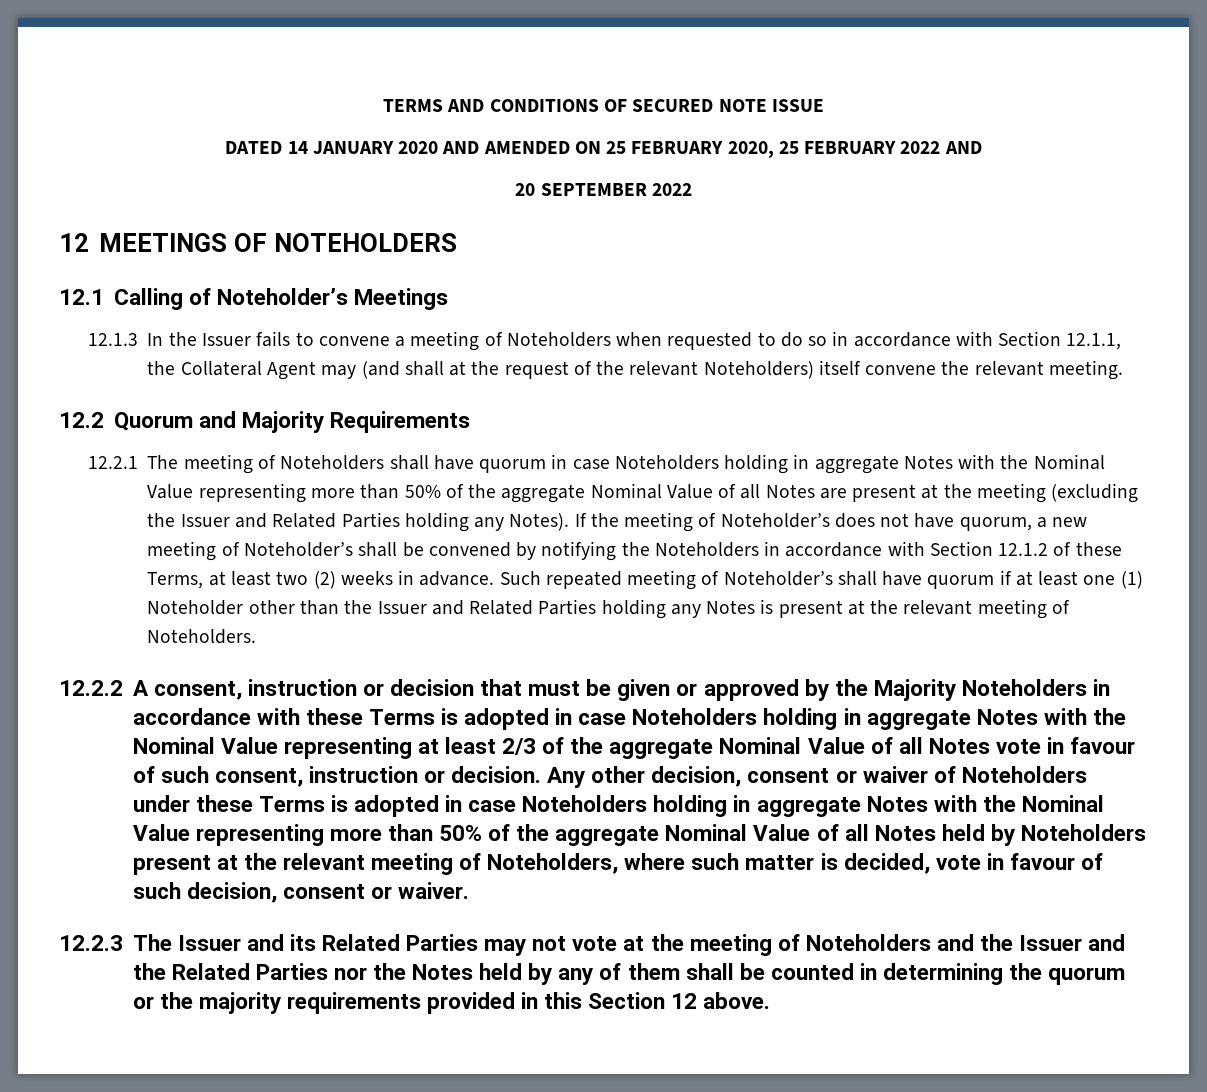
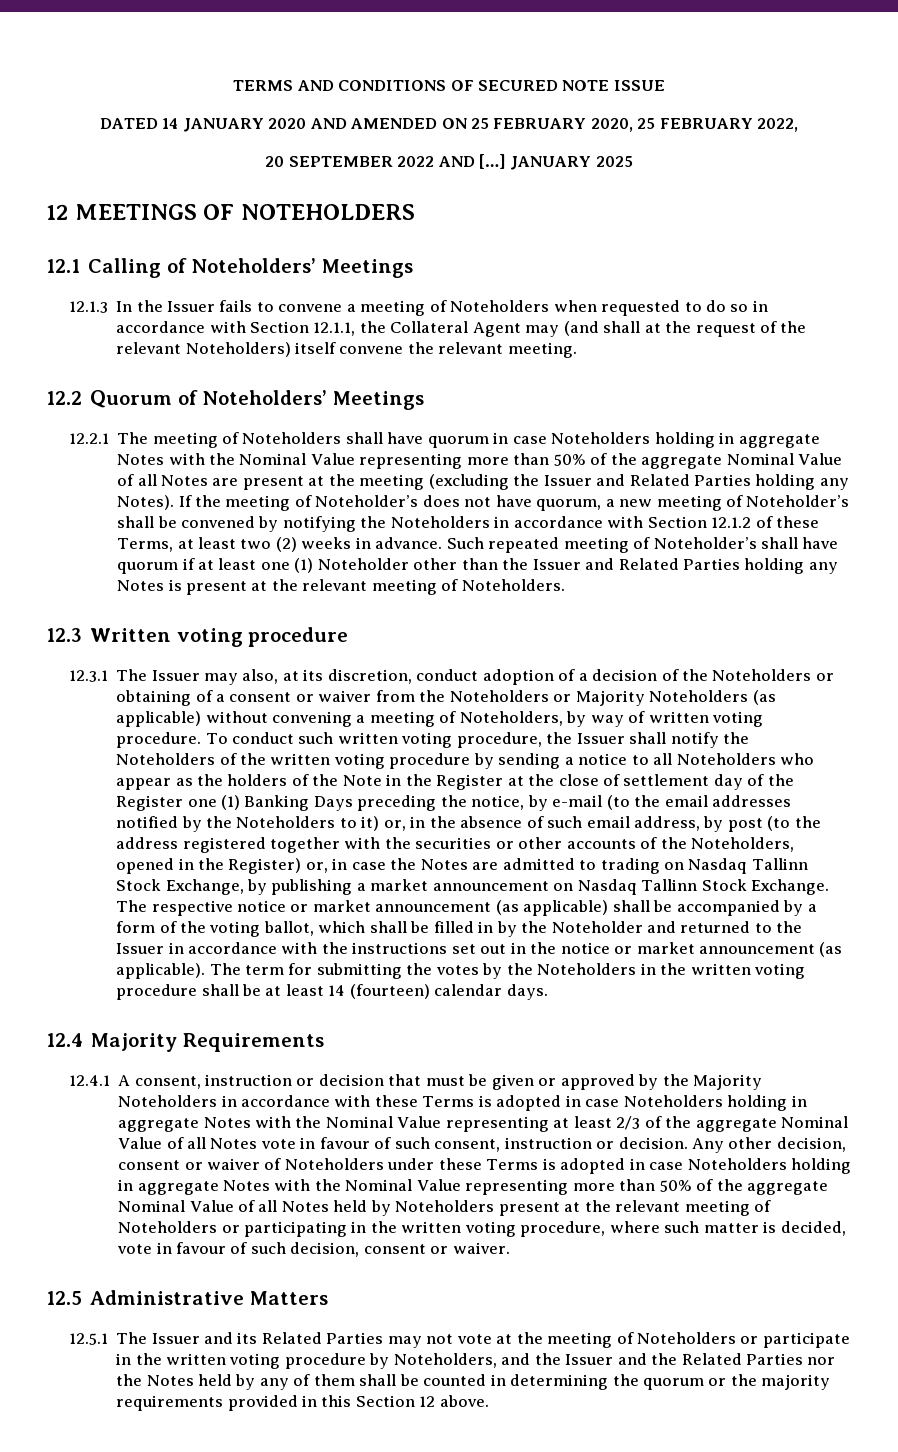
- DATED 14 JANUARY 2020 AND AMENDED ON 25 FEBRUARY 2020, 25 FEBRUARY 2022 AND
+ DATED 14 JANUARY 2020 AND AMENDED ON 25 FEBRUARY 2020, 25 FEBRUARY 2022,
- 20 SEPTEMBER 2022
+ 20 SEPTEMBER 2022 AND […] JANUARY 2025
- 12.1 Calling of Noteholder’s Meetings
+ 12.1 Calling of Noteholders’ Meetings
- 12.2 Quorum and Majority Requirements
+ 12.2 Quorum of Noteholders’ Meetings
- 12.2.2 A consent, instruction or decision that must be given or approved by the Majority Noteholders in accordance with these Terms is adopted in case Noteholders holding in aggregate Notes with the Nominal Value representing at least 2/3 of the aggregate Nominal Value of all Notes vote in favour of such consent, instruction or decision.
+ 12.3 Written voting procedure
+ 12.3.1 The Issuer may also, at its discretion, conduct adoption of a decision of the Noteholders or obtaining of a consent or waiver from the Noteholders or Majority Noteholders (as applicable) without convening a meeting of Noteholders, by way of written voting procedure. To conduct such written voting procedure, the Issuer shall notify the Noteholders of the written voting procedure by sending a notice to all Noteholders who appear as the holders of the Note in the Register at the close of settlement day of the Register one (1) Banking Days preceding the notice, by e-mail (to the email addresses notified by the Noteholders to it) or, in the absence of such email address, by post (to the address registered together with the securities or other accounts of the Noteholders, opened in the Register) or, in case the Notes are admitted to trading on Nasdaq Tallinn Stock Exchange, by publishing a market announcement on Nasdaq Tallinn Stock Exchange. The respective notice or market announcement (as applicable) shall be accompanied by a form of the voting ballot, which shall be filled in by the Noteholder and returned to the Issuer in accordance with the instructions set out in the notice or market announcement (as applicable). The term for submitting the votes by the Noteholders in the written voting procedure shall be at least 14 (fourteen) calendar days.
+ 12.4 Majority Requirements
+ 12.4.1 A consent, instruction or decision that must be given or approved by the Majority Noteholders in accordance with these Terms is adopted in case Noteholders holding in aggregate Notes with the Nominal Value representing at least 2/3 of the aggregate Nominal Value of all Notes vote in favour of such consent, instruction or decision.
- Any other decision, consent or waiver of Noteholders under these Terms is adopted in case Noteholders holding in aggregate Notes with the Nominal Value representing more than 50% of the aggregate Nominal Value of all Notes held by Noteholders present at the relevant meeting of Noteholders, where such matter is decided, vote in favour of such decision, consent or waiver.
+ Any other decision, consent or waiver of Noteholders under these Terms is adopted in case Noteholders holding in aggregate Notes with the Nominal Value representing more than 50% of the aggregate Nominal Value of all Notes held by Noteholders present at the relevant meeting of Noteholders or participating in the written voting procedure, where such matter is decided, vote in favour of such decision, consent or waiver.
- 12.2.3 The Issuer and its Related Parties may not vote at the meeting of Noteholders and the Issuer and the Related Parties nor the Notes held by any of them shall be counted in determining the quorum or the majority requirements provided in this Section 12 above.
+ 12.5 Administrative Matters
+ 12.5.1 The Issuer and its Related Parties may not vote at the meeting of Noteholders or participate in the written voting procedure by Noteholders, and the Issuer and the Related Parties nor the Notes held by any of them shall be counted in determining the quorum or the majority requirements provided in this Section 12 above.

